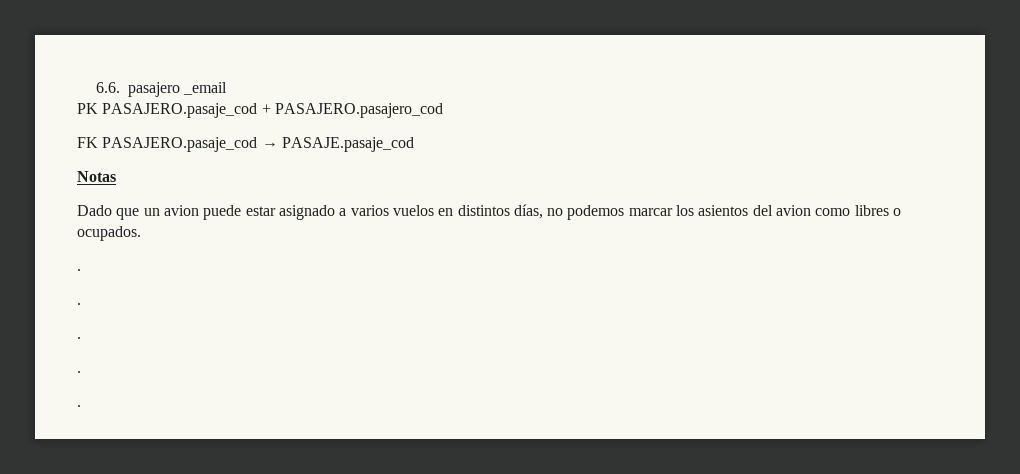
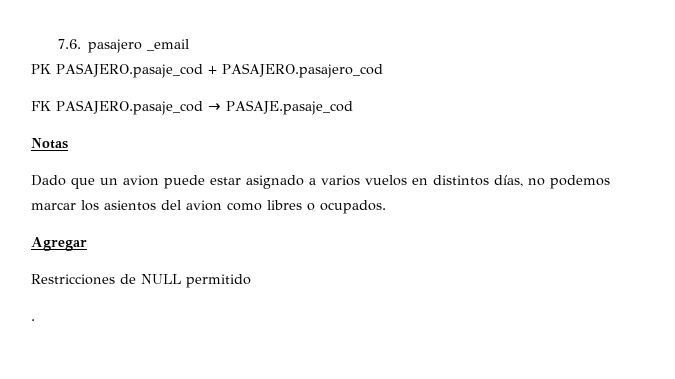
- 6.6. pasajero _email
+ 7.6. pasajero _email
  Dado que un avion puede estar asignado a varios vuelos en distintos días, no podemos marcar los asientos del avion como libres o ocupados.
- .
- .
- .
- .
+ Agregar
+ Restricciones de NULL permitido

